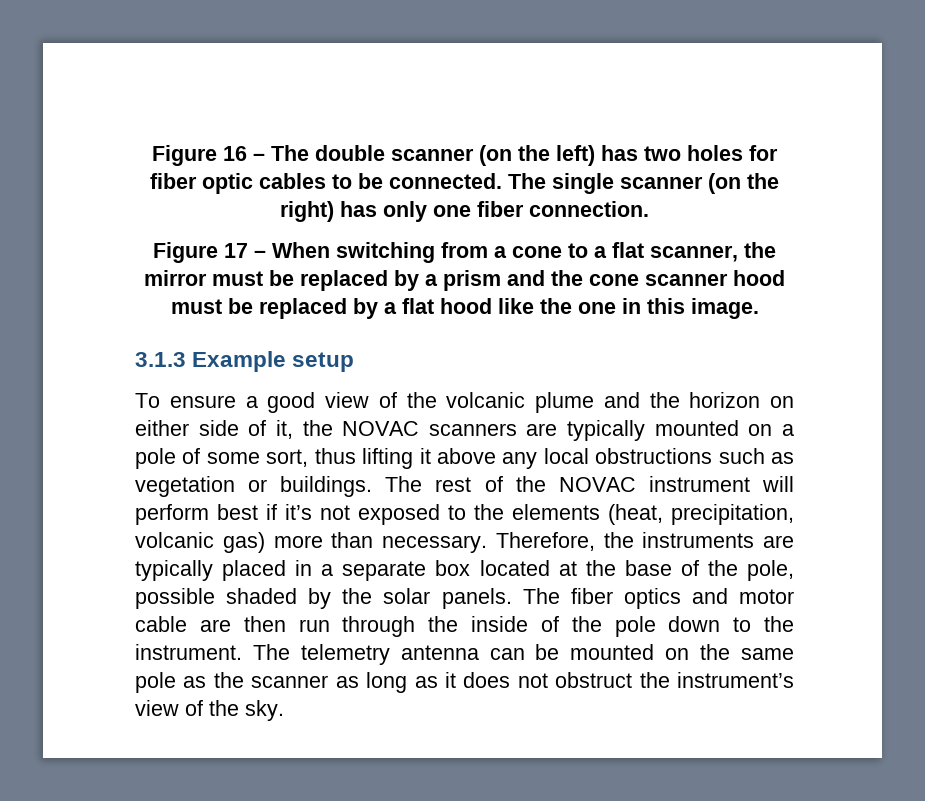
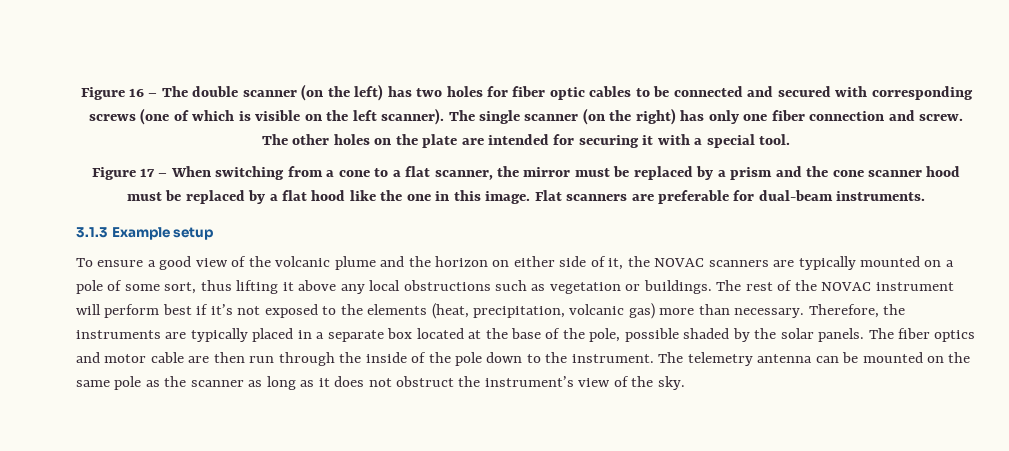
- Figure 16 – The double scanner (on the left) has two holes for fiber optic cables to be connected.
+ Figure 16 – The double scanner (on the left) has two holes for fiber optic cables to be connected and secured with corresponding screws (one of which is visible on the left scanner).
- The single scanner (on the right) has only one fiber connection.
+ The single scanner (on the right) has only one fiber connection and screw. The other holes on the plate are intended for securing it with a special tool.
+ Flat scanners are preferable for dual-beam instruments.

